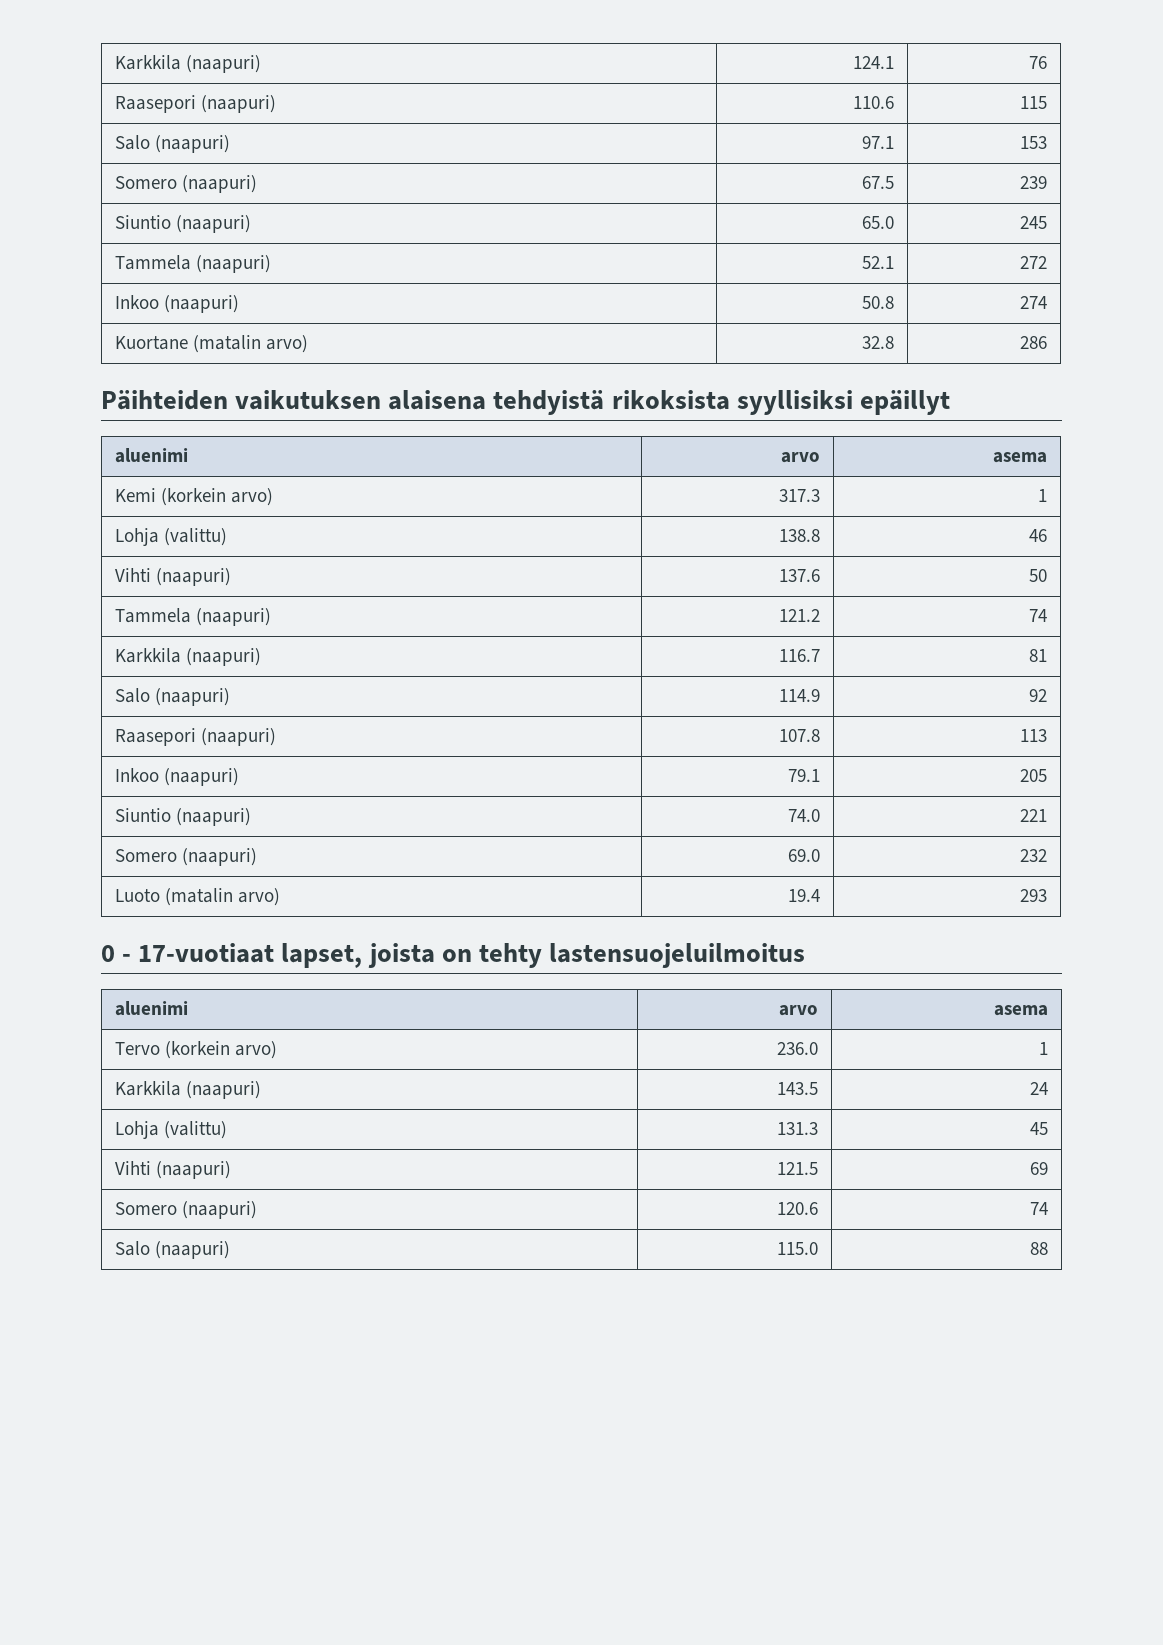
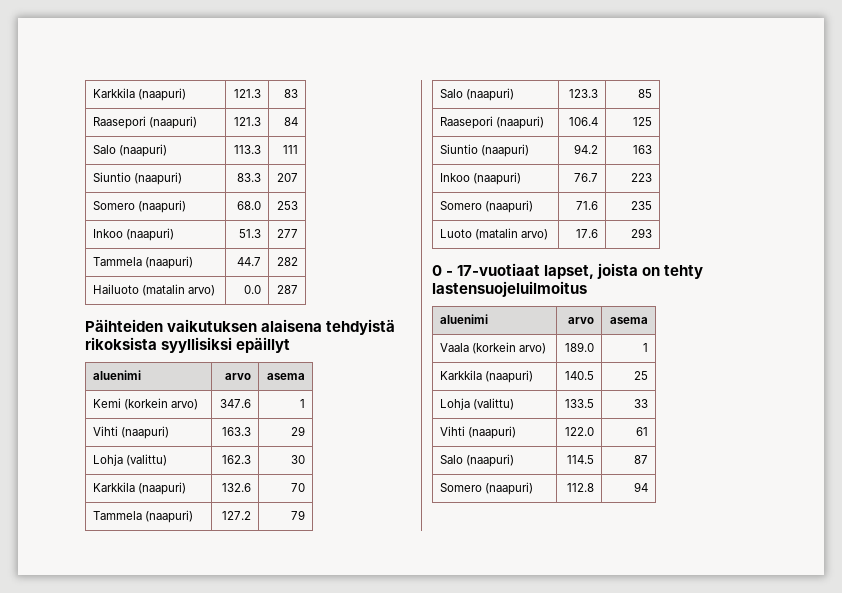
- Karkkila (naapuri) | 124.1 | 76
- Raasepori (naapuri) | 110.6 | 115
- Salo (naapuri) | 97.1 | 153
- Somero (naapuri) | 67.5 | 239
- Siuntio (naapuri) | 65.0 | 245
- Tammela (naapuri) | 52.1 | 272
- Inkoo (naapuri) | 50.8 | 274
- Kuortane (matalin arvo) | 32.8 | 286
+ Karkkila (naapuri) | 121.3 | 83
+ Raasepori (naapuri) | 121.3 | 84
+ Salo (naapuri) | 113.3 | 111
+ Siuntio (naapuri) | 83.3 | 207
+ Somero (naapuri) | 68.0 | 253
+ Inkoo (naapuri) | 51.3 | 277
+ Tammela (naapuri) | 44.7 | 282
+ Hailuoto (matalin arvo) | 0.0 | 287
- Kemi (korkein arvo) | 317.3 | 1
- Lohja (valittu) | 138.8 | 46
- Vihti (naapuri) | 137.6 | 50
- Tammela (naapuri) | 121.2 | 74
- Karkkila (naapuri) | 116.7 | 81
- Salo (naapuri) | 114.9 | 92
- Raasepori (naapuri) | 107.8 | 113
- Inkoo (naapuri) | 79.1 | 205
- Siuntio (naapuri) | 74.0 | 221
- Somero (naapuri) | 69.0 | 232
+ Kemi (korkein arvo) | 347.6 | 1
+ Vihti (naapuri) | 163.3 | 29
+ Lohja (valittu) | 162.3 | 30
+ Karkkila (naapuri) | 132.6 | 70
+ Tammela (naapuri) | 127.2 | 79
+ Salo (naapuri) | 123.3 | 85
+ Raasepori (naapuri) | 106.4 | 125
+ Siuntio (naapuri) | 94.2 | 163
+ Inkoo (naapuri) | 76.7 | 223
+ Somero (naapuri) | 71.6 | 235
- Luoto (matalin arvo) | 19.4 | 293
+ Luoto (matalin arvo) | 17.6 | 293
- Tervo (korkein arvo) | 236.0 | 1
+ Vaala (korkein arvo) | 189.0 | 1
- Karkkila (naapuri) | 143.5 | 24
- Lohja (valittu) | 131.3 | 45
- Vihti (naapuri) | 121.5 | 69
- Somero (naapuri) | 120.6 | 74
- Salo (naapuri) | 115.0 | 88
+ Karkkila (naapuri) | 140.5 | 25
+ Lohja (valittu) | 133.5 | 33
+ Vihti (naapuri) | 122.0 | 61
+ Salo (naapuri) | 114.5 | 87
+ Somero (naapuri) | 112.8 | 94

